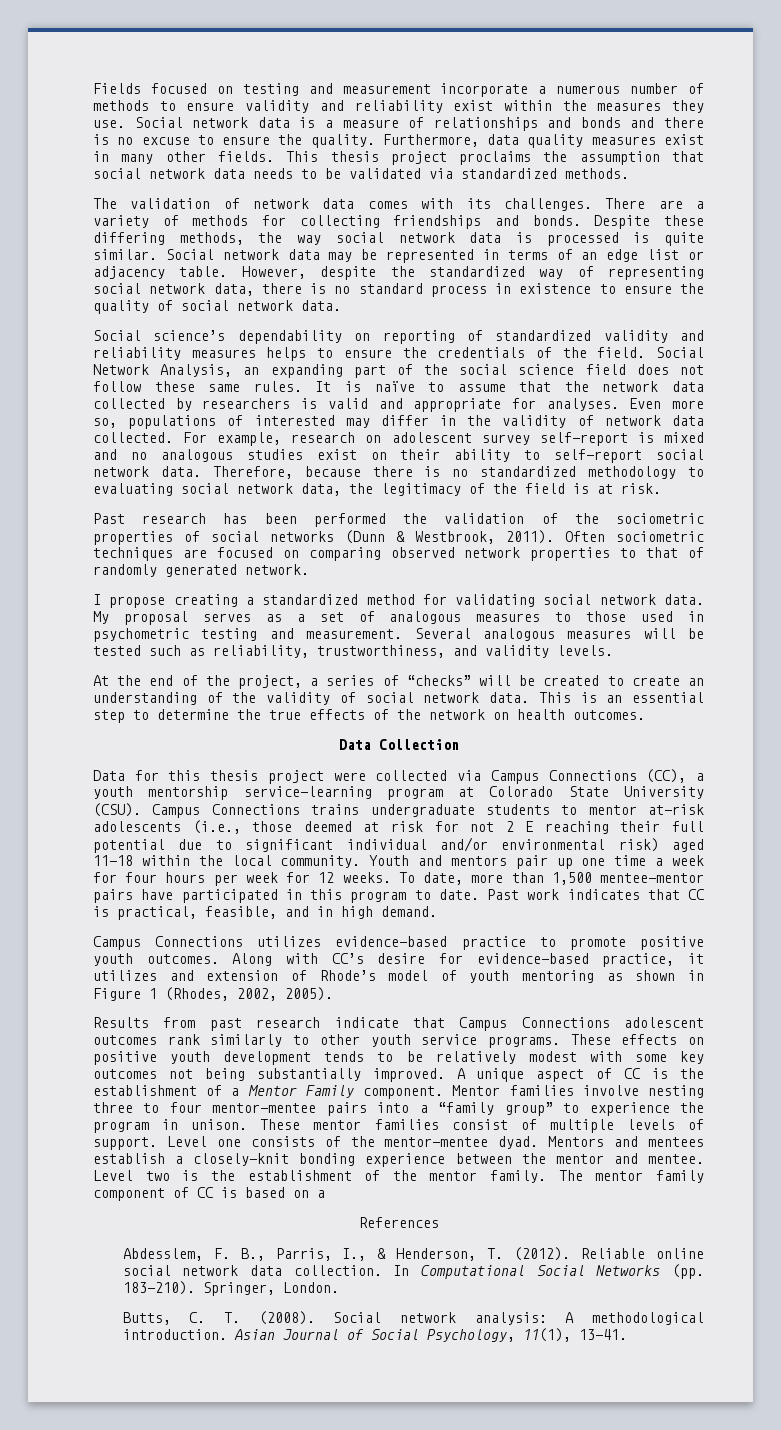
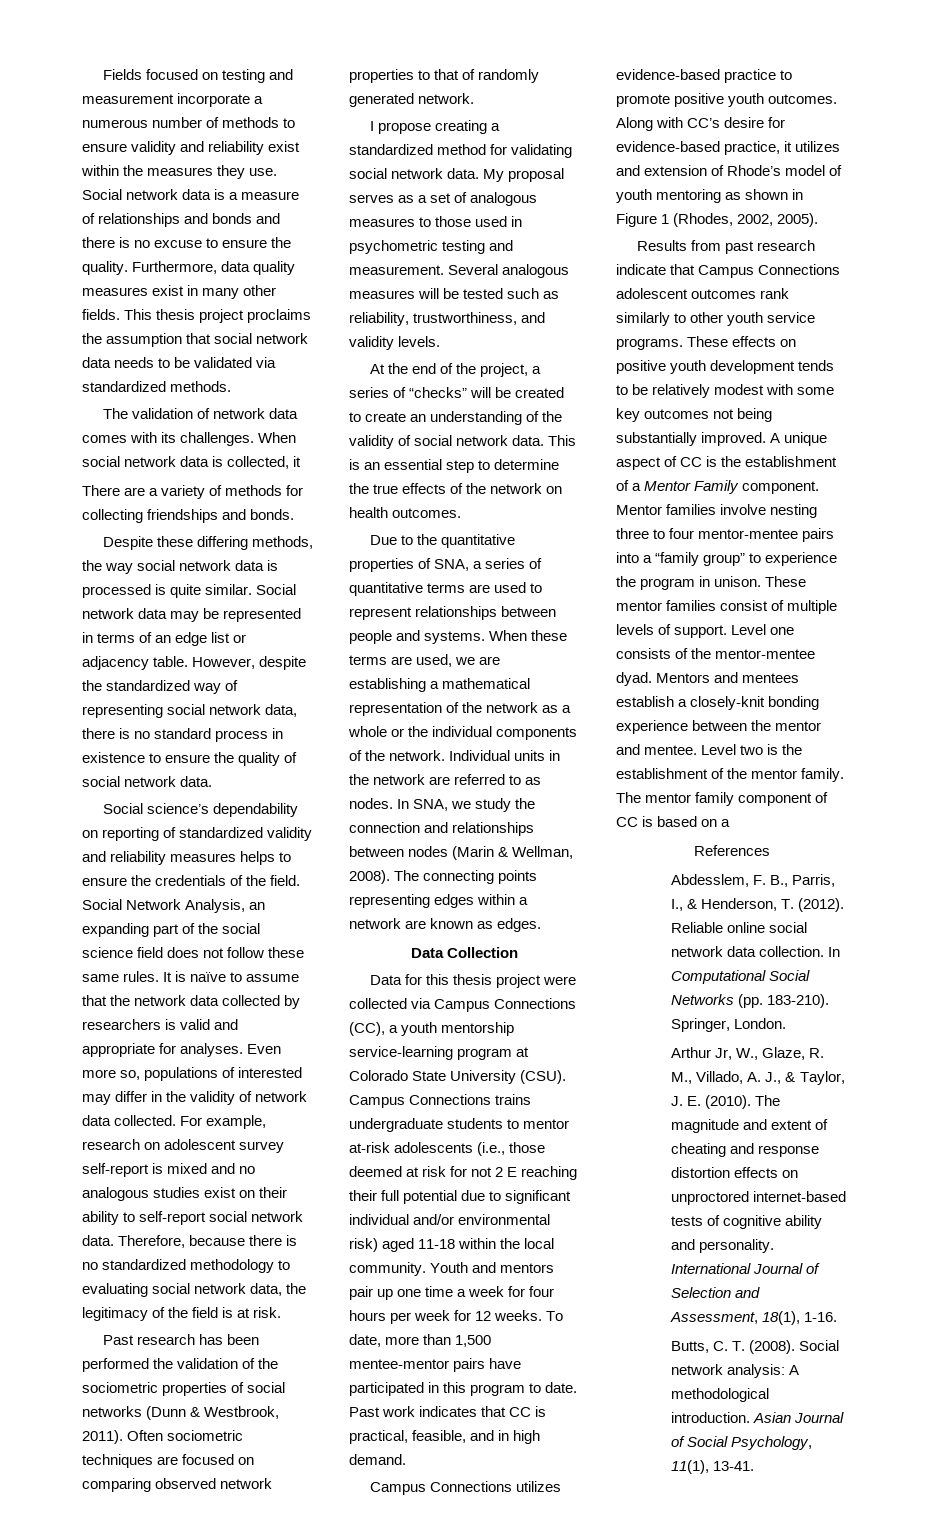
- The validation of network data comes with its challenges. There are a variety of methods for collecting friendships and bonds. Despite these differing methods, the way social network data is processed is quite similar.
+ The validation of network data comes with its challenges. When social network data is collected, it
+ There are a variety of methods for collecting friendships and bonds.
+ Despite these differing methods, the way social network data is processed is quite similar.
+ Due to the quantitative properties of SNA, a series of quantitative terms are used to represent relationships between people and systems. When these terms are used, we are establishing a mathematical representation of the network as a whole or the individual components of the network. Individual units in the network are referred to as nodes. In SNA, we study the connection and relationships between nodes (Marin & Wellman, 2008). The connecting points representing edges within a network are known as edges.
+ Arthur Jr, W., Glaze, R. M., Villado, A. J., & Taylor, J. E. (2010). The magnitude and extent of cheating and response distortion effects on unproctored internet‐based tests of cognitive ability and personality. International Journal of Selection and Assessment, 18(1), 1-16.

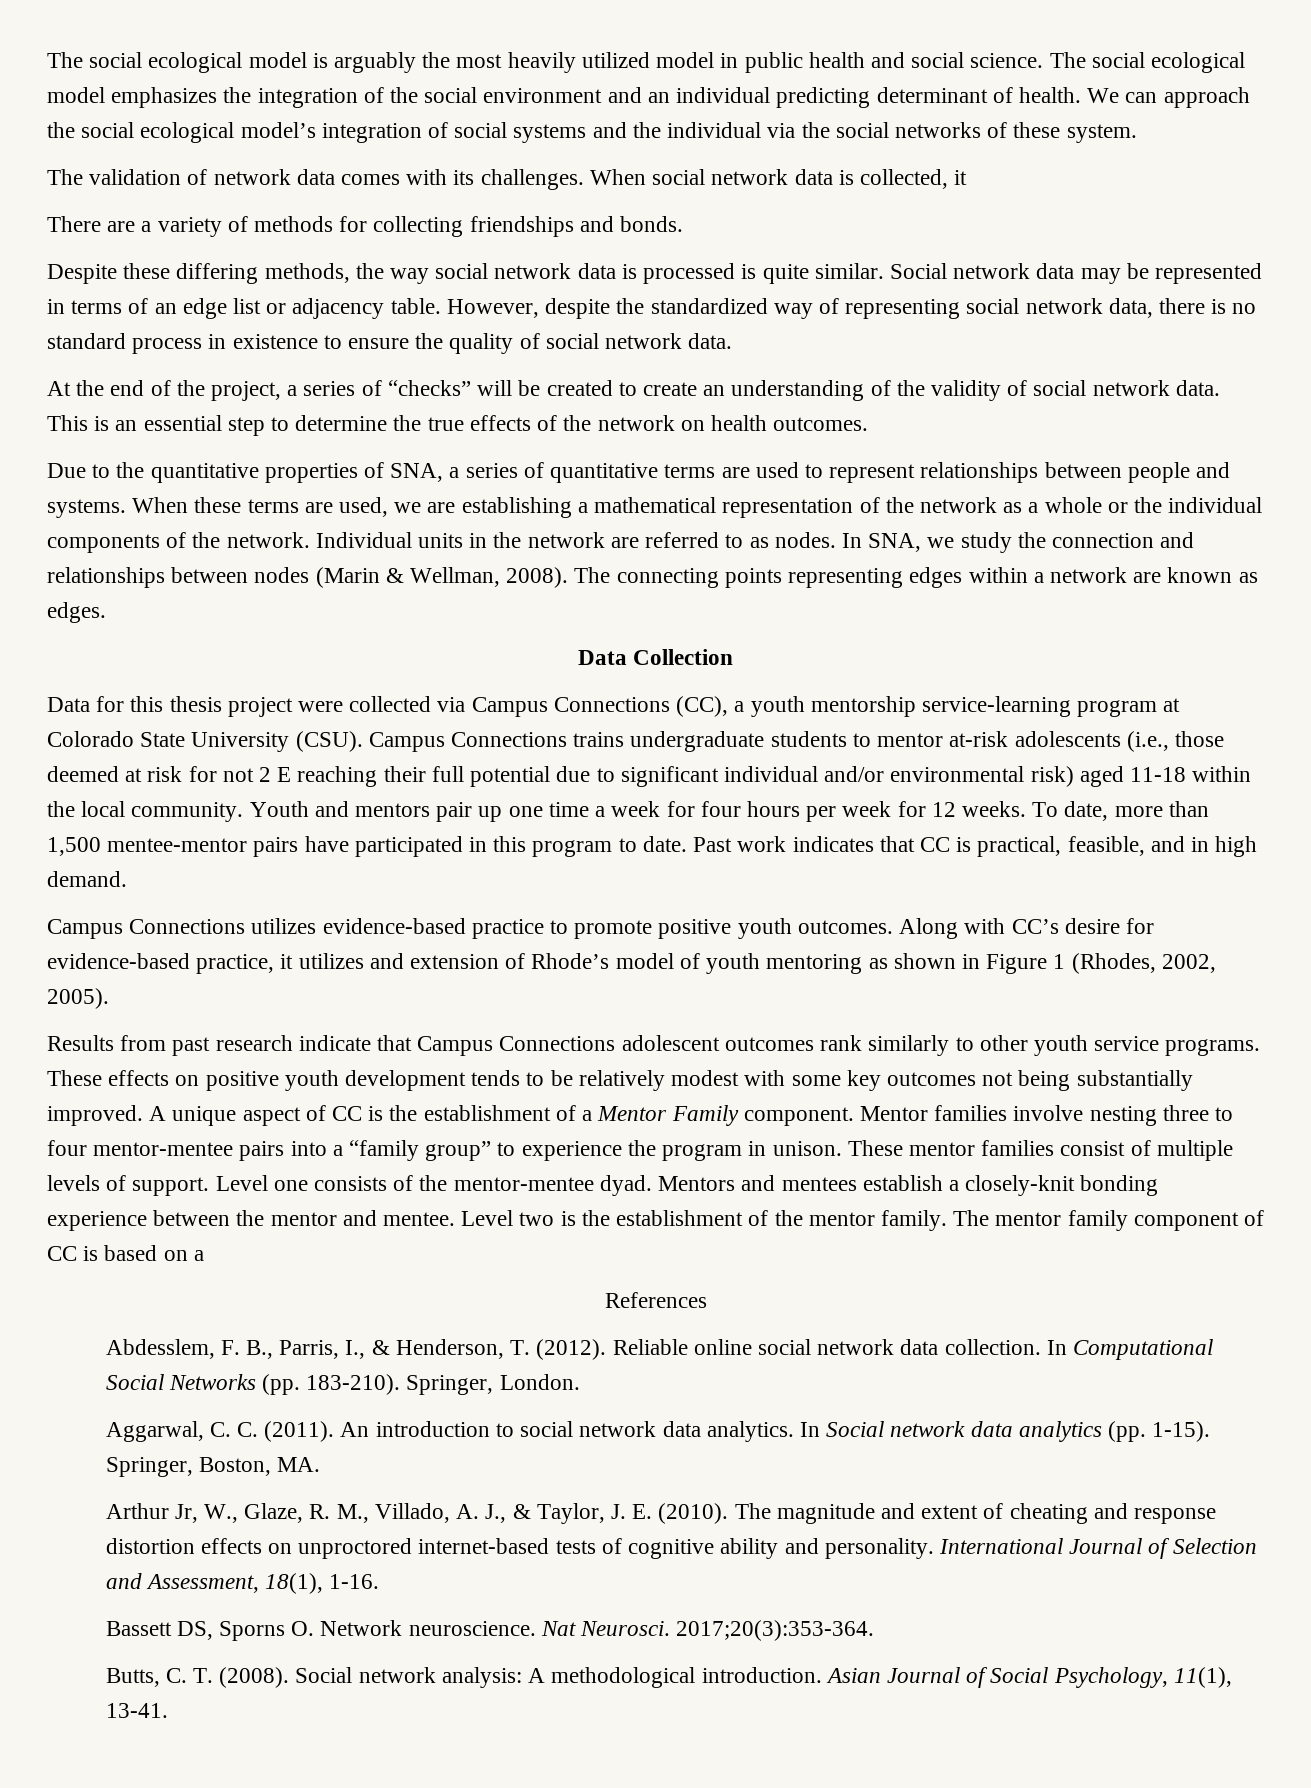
- Fields focused on testing and measurement incorporate a numerous number of methods to ensure validity and reliability exist within the measures they use. Social network data is a measure of relationships and bonds and there is no excuse to ensure the quality. Furthermore, data quality measures exist in many other fields. This thesis project proclaims the assumption that social network data needs to be validated via standardized methods.
+ The social ecological model is arguably the most heavily utilized model in public health and social science. The social ecological model emphasizes the integration of the social environment and an individual predicting determinant of health. We can approach the social ecological model’s integration of social systems and the individual via the social networks of these system.
- Social science’s dependability on reporting of standardized validity and reliability measures helps to ensure the credentials of the field. Social Network Analysis, an expanding part of the social science field does not follow these same rules. It is naïve to assume that the network data collected by researchers is valid and appropriate for analyses. Even more so, populations of interested may differ in the validity of network data collected. For example, research on adolescent survey self-report is mixed and no analogous studies exist on their ability to self-report social network data. Therefore, because there is no standardized methodology to evaluating social network data, the legitimacy of the field is at risk.
- Past research has been performed the validation of the sociometric properties of social networks (Dunn & Westbrook, 2011). Often sociometric techniques are focused on comparing observed network properties to that of randomly generated network.
- I propose creating a standardized method for validating social network data. My proposal serves as a set of analogous measures to those used in psychometric testing and measurement. Several analogous measures will be tested such as reliability, trustworthiness, and validity levels.
+ Aggarwal, C. C. (2011). An introduction to social network data analytics. In Social network data analytics (pp. 1-15). Springer, Boston, MA.
+ Bassett DS, Sporns O. Network neuroscience. Nat Neurosci. 2017;20(3):353-364.

